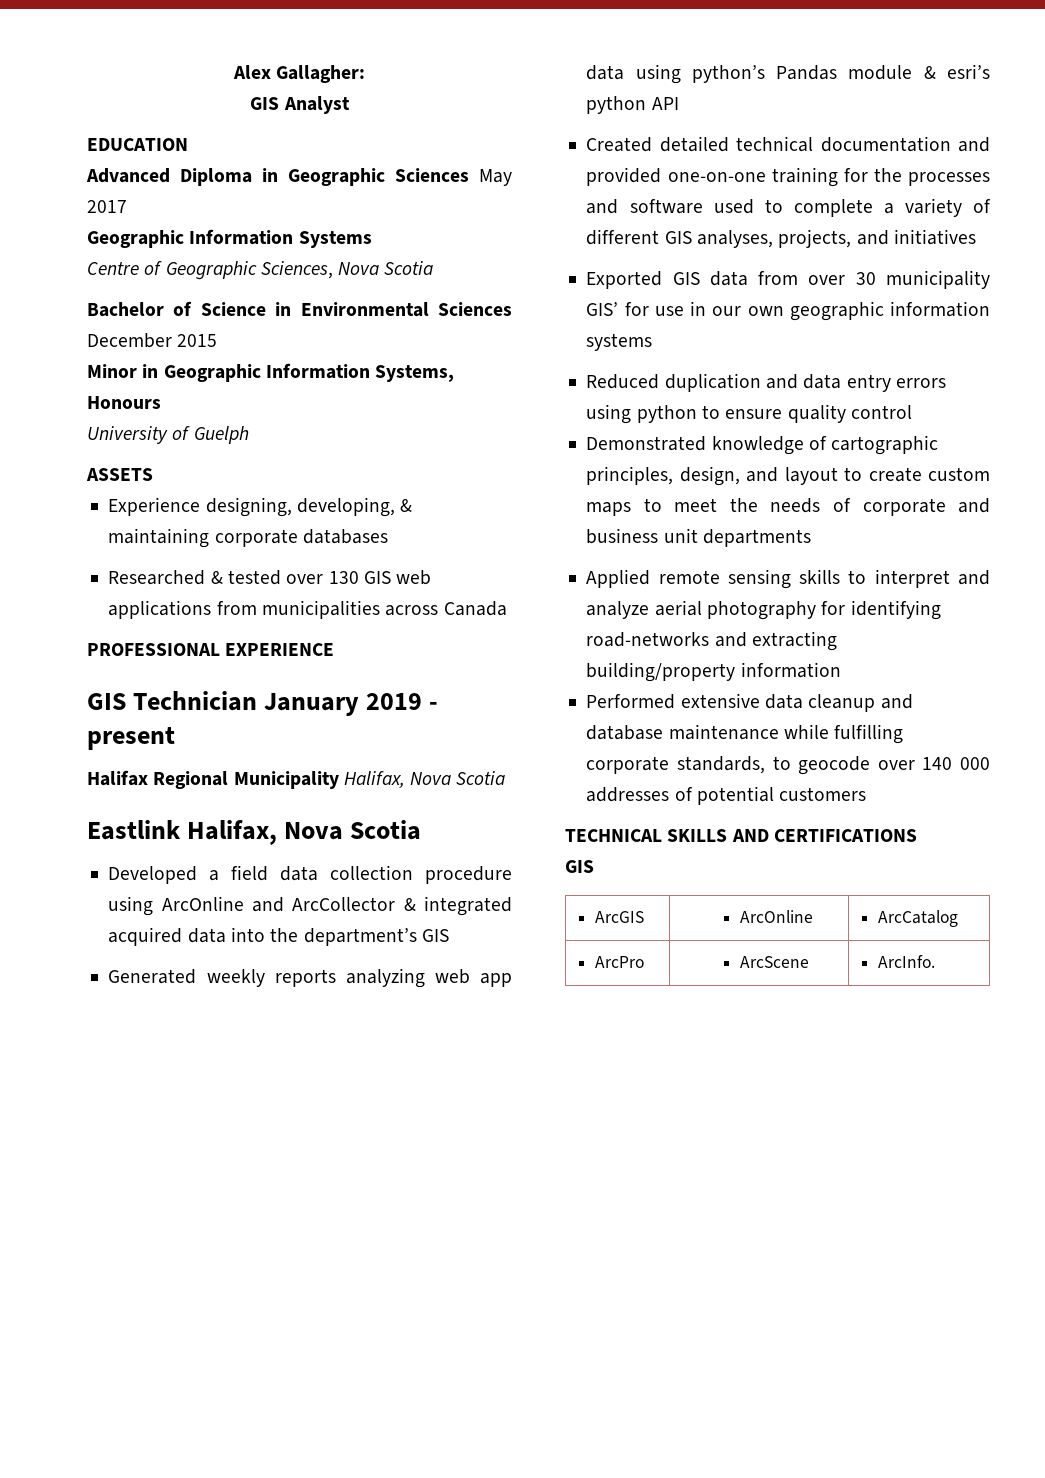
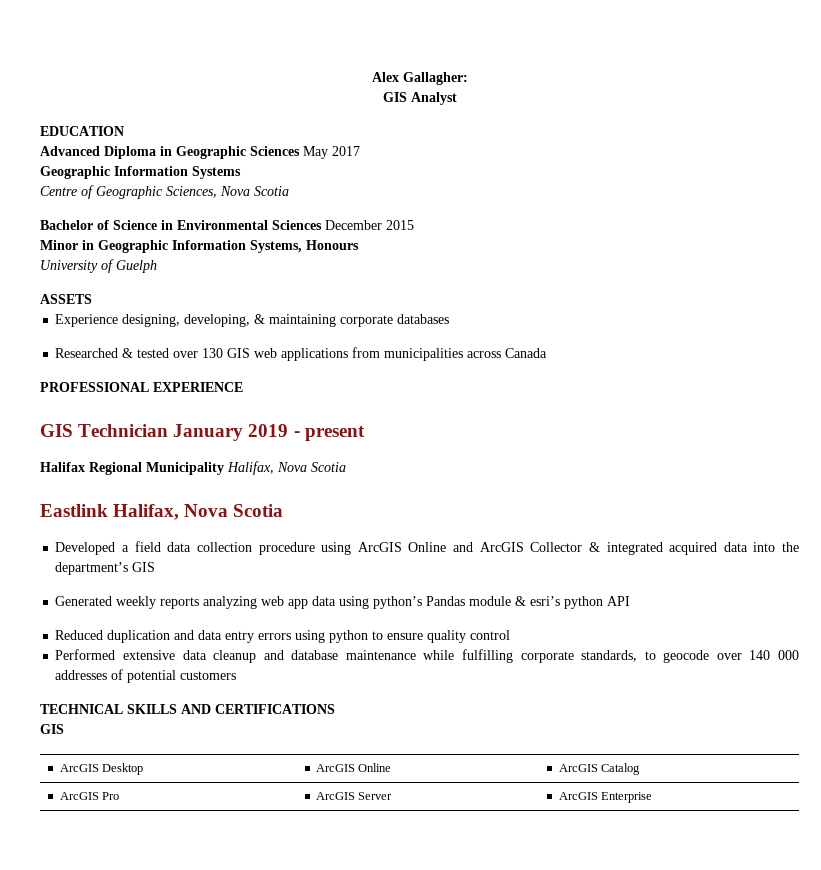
- Developed a field data collection procedure using ArcOnline and ArcCollector & integrated acquired data into the department’s GIS
+ Developed a field data collection procedure using ArcGIS Online and ArcGIS Collector & integrated acquired data into the department’s GIS
- Created detailed technical documentation and provided one-on-one training for the processes and software used to complete a variety of different GIS analyses, projects, and initiatives
- Exported GIS data from over 30 municipality GIS’ for use in our own geographic information systems
- Demonstrated knowledge of cartographic principles, design, and layout to create custom maps to meet the needs of corporate and business unit departments
- Applied remote sensing skills to interpret and analyze aerial photography for identifying road-networks and extracting building/property information
- ArcGIS | ArcOnline | ArcCatalog
- ArcPro | ArcScene | ArcInfo.
+ ArcGIS Desktop | ArcGIS Online | ArcGIS Catalog
+ ArcGIS Pro | ArcGIS Server | ArcGIS Enterprise

